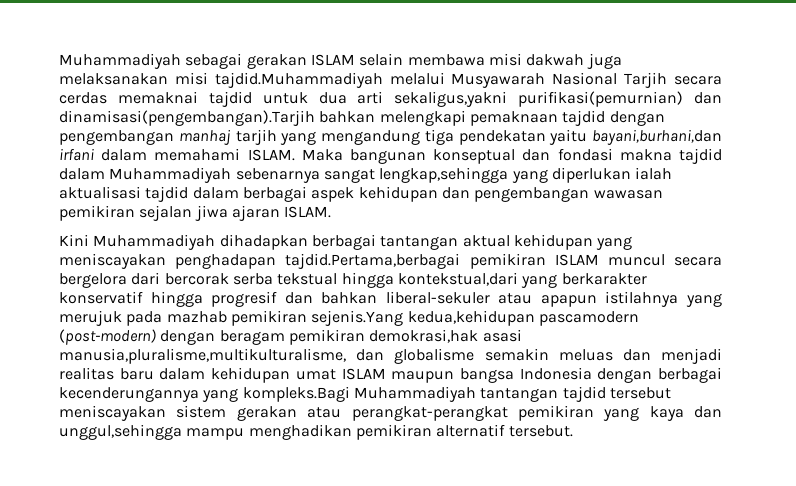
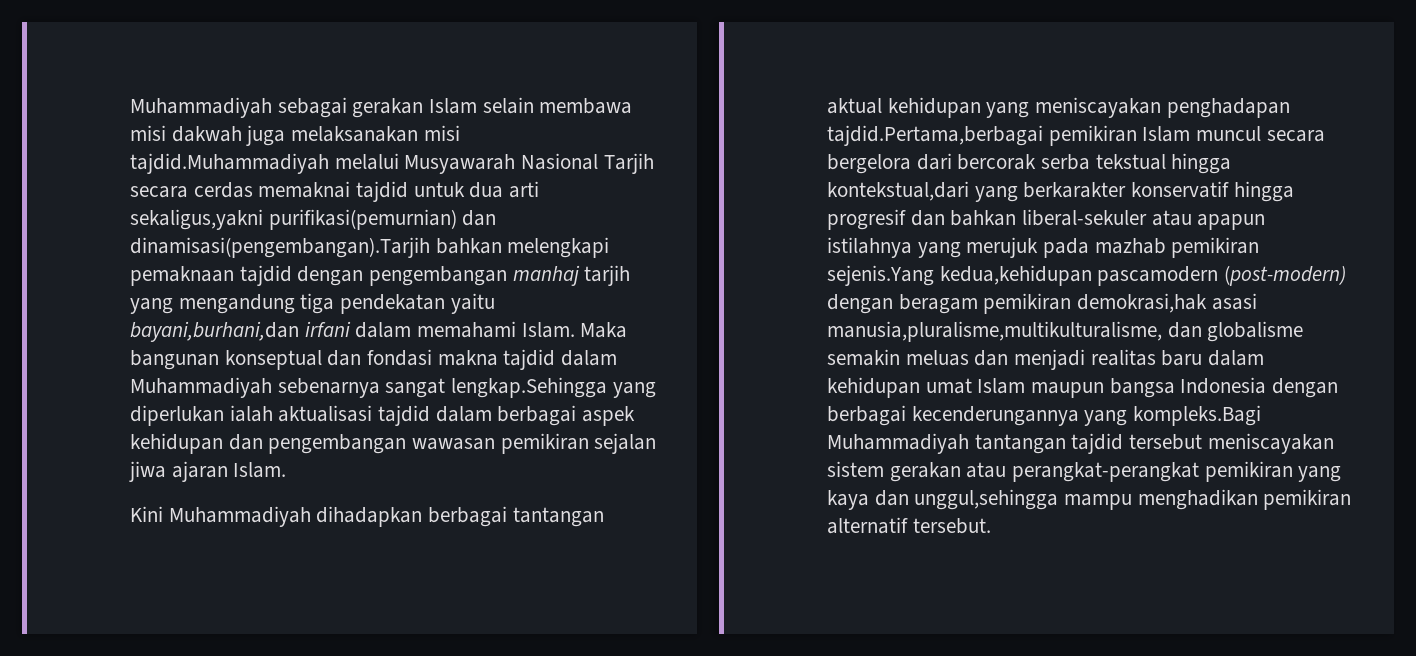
- Muhammadiyah sebagai gerakan ISLAM selain membawa misi dakwah juga melaksanakan misi tajdid.Muhammadiyah melalui Musyawarah Nasional Tarjih secara cerdas memaknai tajdid untuk dua arti sekaligus,yakni purifikasi(pemurnian) dan dinamisasi(pengembangan).Tarjih bahkan melengkapi pemaknaan tajdid dengan pengembangan manhaj tarjih yang mengandung tiga pendekatan yaitu bayani,burhani,dan irfani dalam memahami ISLAM.
+ Muhammadiyah sebagai gerakan Islam selain membawa misi dakwah juga melaksanakan misi tajdid.Muhammadiyah melalui Musyawarah Nasional Tarjih secara cerdas memaknai tajdid untuk dua arti sekaligus,yakni purifikasi(pemurnian) dan dinamisasi(pengembangan).Tarjih bahkan melengkapi pemaknaan tajdid dengan pengembangan manhaj tarjih yang mengandung tiga pendekatan yaitu bayani,burhani,dan irfani dalam memahami Islam.
- Maka bangunan konseptual dan fondasi makna tajdid dalam Muhammadiyah sebenarnya sangat lengkap,sehingga yang diperlukan ialah aktualisasi tajdid dalam berbagai aspek kehidupan dan pengembangan wawasan pemikiran sejalan jiwa ajaran ISLAM.
+ Maka bangunan konseptual dan fondasi makna tajdid dalam Muhammadiyah sebenarnya sangat lengkap.Sehingga yang diperlukan ialah aktualisasi tajdid dalam berbagai aspek kehidupan dan pengembangan wawasan pemikiran sejalan jiwa ajaran Islam.
- Kini Muhammadiyah dihadapkan berbagai tantangan aktual kehidupan yang meniscayakan penghadapan tajdid.Pertama,berbagai pemikiran ISLAM muncul secara bergelora dari bercorak serba tekstual hingga kontekstual,dari yang berkarakter konservatif hingga progresif dan bahkan liberal-sekuler atau apapun istilahnya yang merujuk pada mazhab pemikiran sejenis.Yang kedua,kehidupan pascamodern (post-modern) dengan beragam pemikiran demokrasi,hak asasi manusia,pluralisme,multikulturalisme, dan globalisme semakin meluas dan menjadi realitas baru dalam kehidupan umat ISLAM maupun bangsa Indonesia dengan berbagai kecenderungannya yang kompleks.Bagi Muhammadiyah tantangan tajdid tersebut meniscayakan sistem gerakan atau perangkat-perangkat pemikiran yang kaya dan unggul,sehingga mampu menghadikan pemikiran alternatif tersebut.
+ Kini Muhammadiyah dihadapkan berbagai tantangan aktual kehidupan yang meniscayakan penghadapan tajdid.Pertama,berbagai pemikiran Islam muncul secara bergelora dari bercorak serba tekstual hingga kontekstual,dari yang berkarakter konservatif hingga progresif dan bahkan liberal-sekuler atau apapun istilahnya yang merujuk pada mazhab pemikiran sejenis.Yang kedua,kehidupan pascamodern (post-modern) dengan beragam pemikiran demokrasi,hak asasi manusia,pluralisme,multikulturalisme, dan globalisme semakin meluas dan menjadi realitas baru dalam kehidupan umat Islam maupun bangsa Indonesia dengan berbagai kecenderungannya yang kompleks.Bagi Muhammadiyah tantangan tajdid tersebut meniscayakan sistem gerakan atau perangkat-perangkat pemikiran yang kaya dan unggul,sehingga mampu menghadikan pemikiran alternatif tersebut.

